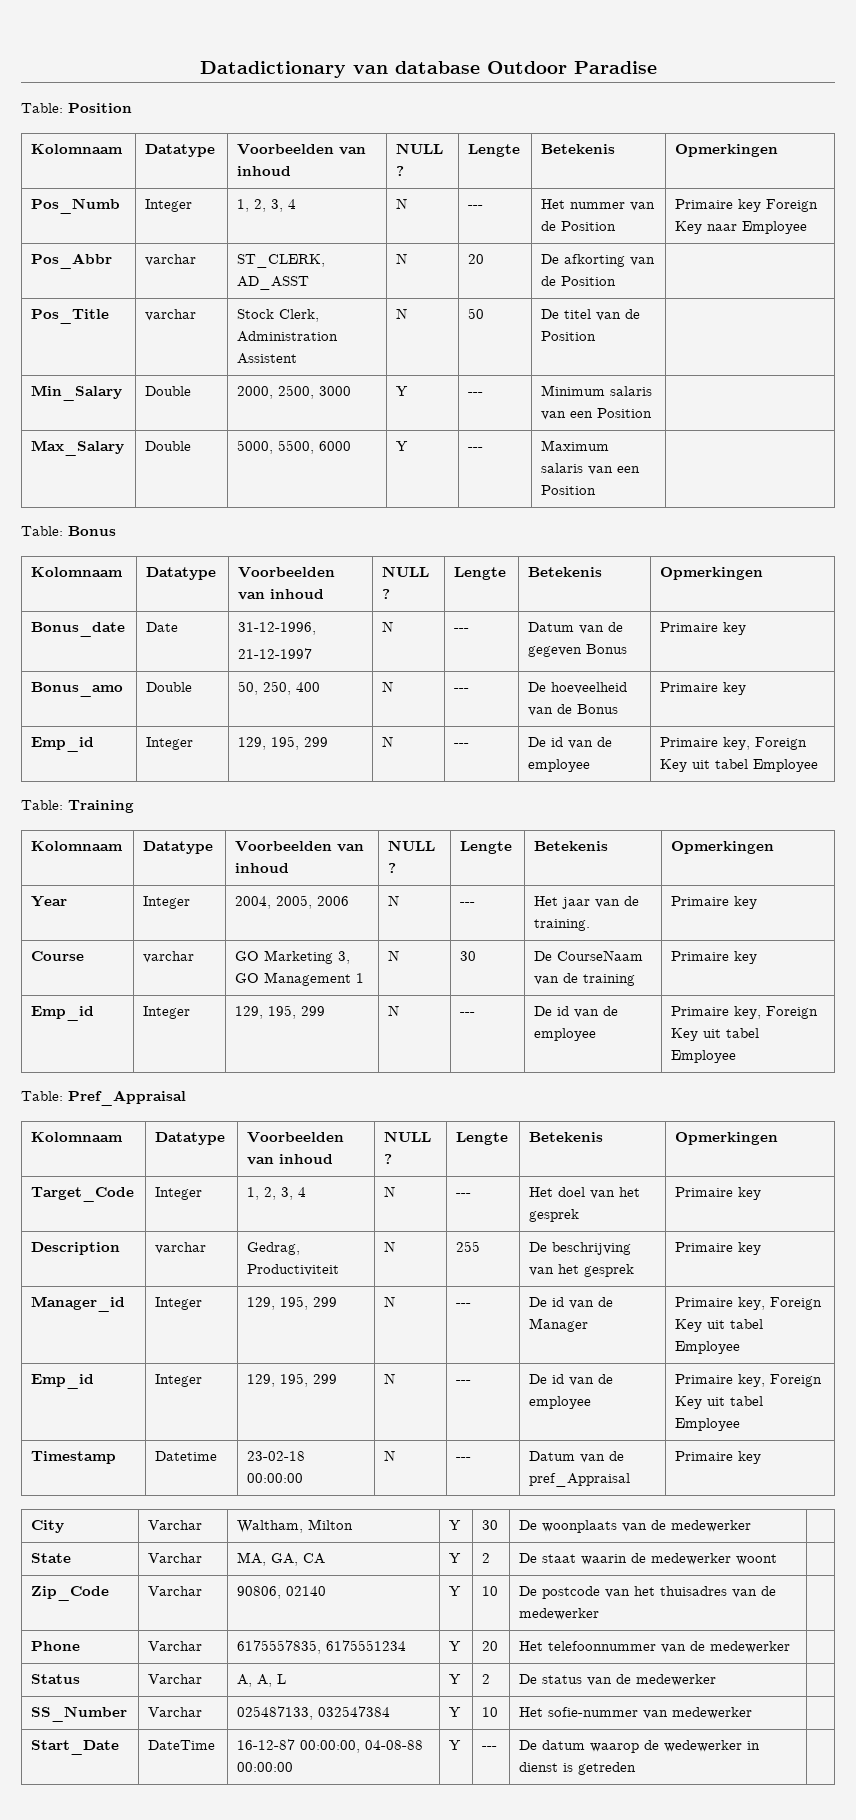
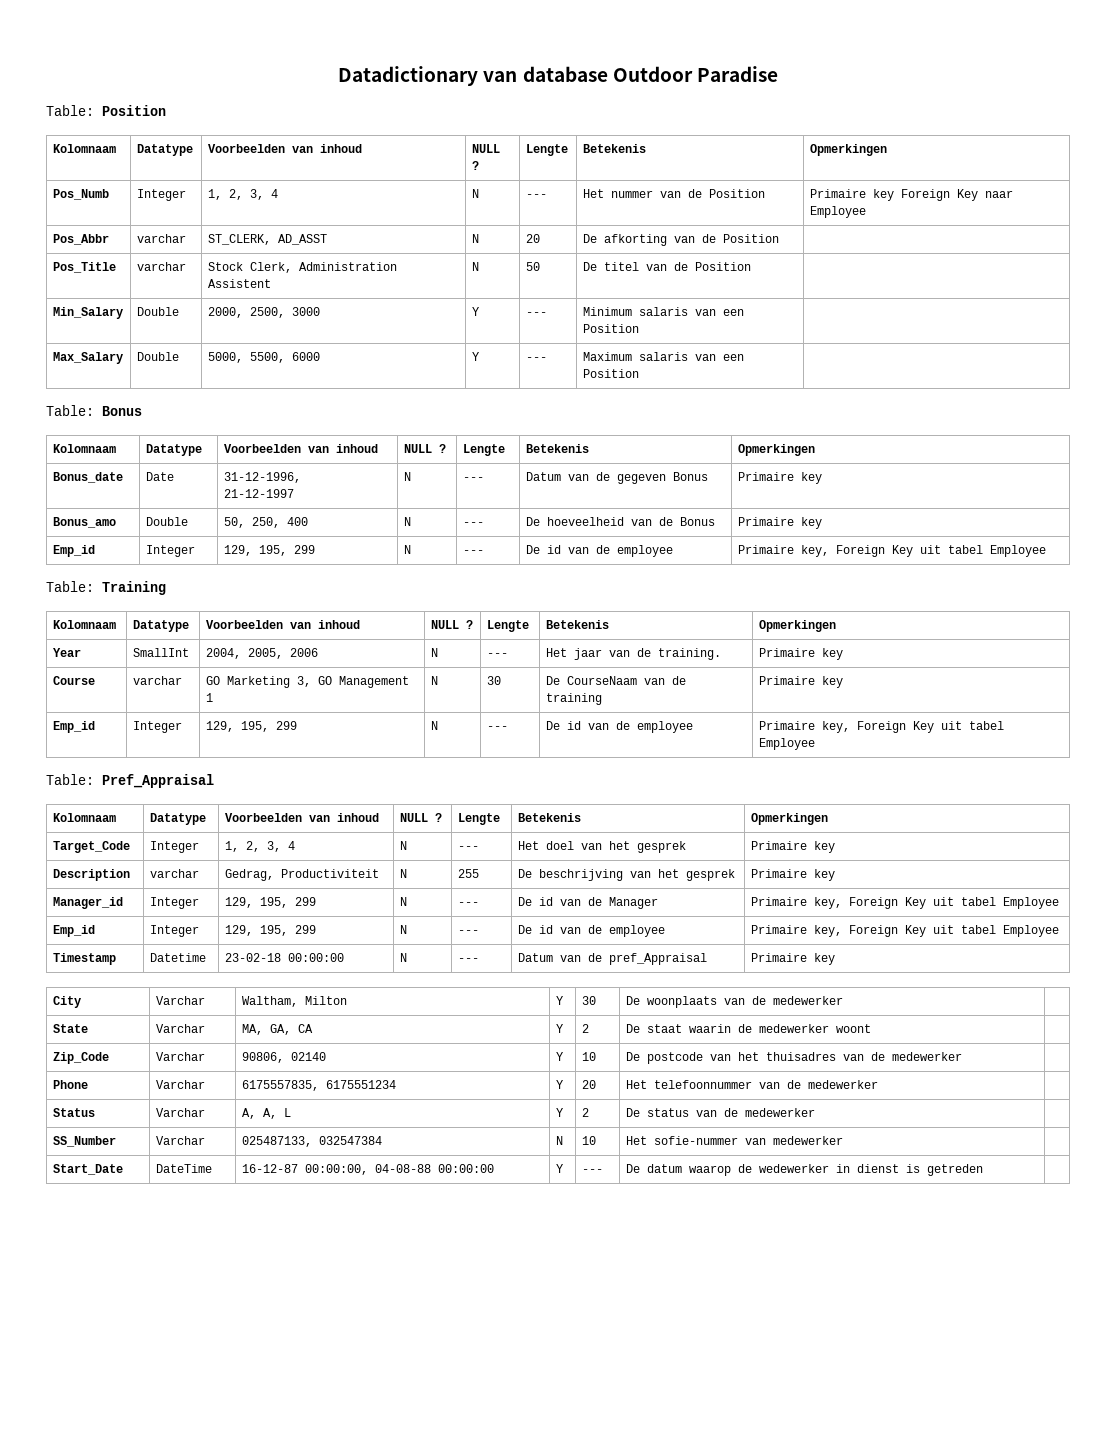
- Year | Integer | 2004, 2005, 2006 | N | --- | Het jaar van de training. | Primaire key
+ Year | SmallInt | 2004, 2005, 2006 | N | --- | Het jaar van de training. | Primaire key
- SS_Number | Varchar | 025487133, 032547384 | Y | 10 | Het sofie-nummer van medewerker |
+ SS_Number | Varchar | 025487133, 032547384 | N | 10 | Het sofie-nummer van medewerker |

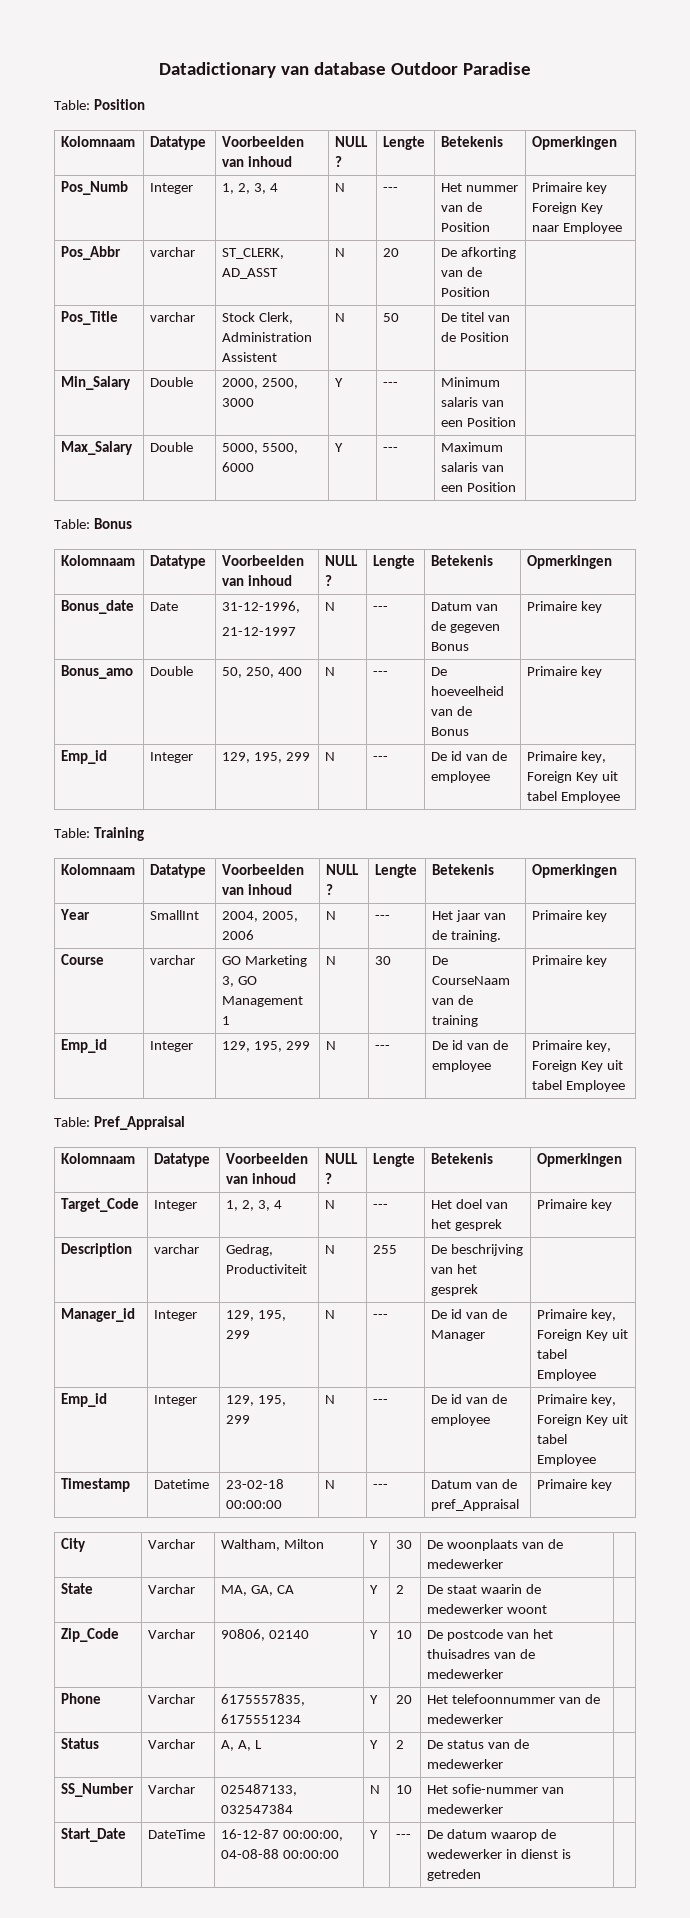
- Description | varchar | Gedrag, Productiviteit | N | 255 | De beschrijving van het gesprek | Primaire key
+ Description | varchar | Gedrag, Productiviteit | N | 255 | De beschrijving van het gesprek |

